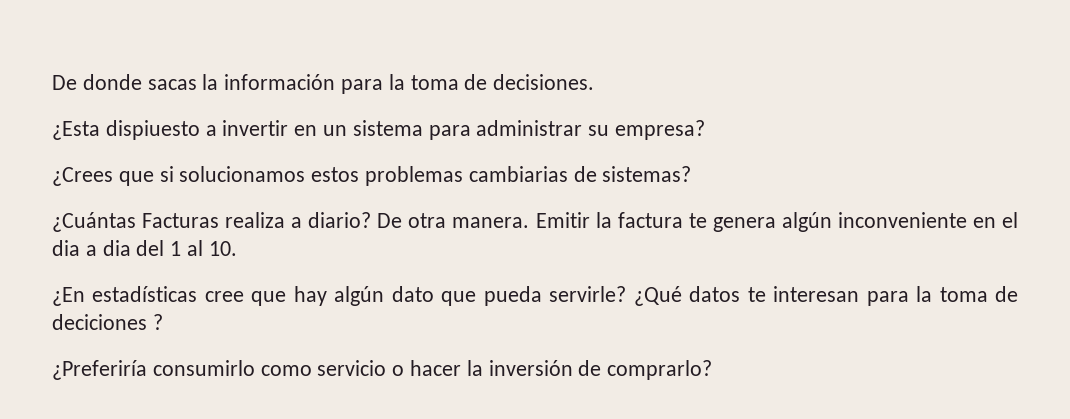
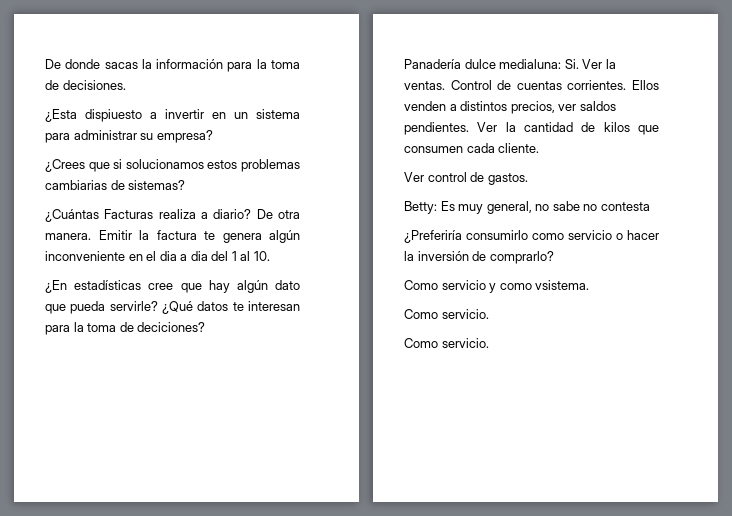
- ¿Qué datos te interesan para la toma de deciciones ?
+ ¿Qué datos te interesan para la toma de deciciones?
+ Panadería dulce medialuna: Si. Ver la ventas. Control de cuentas corrientes. Ellos venden a distintos precios, ver saldos pendientes. Ver la cantidad de kilos que consumen cada cliente.
+ Ver control de gastos.
+ Betty: Es muy general, no sabe no contesta
+ Como servicio y como vsistema.
+ Como servicio.
+ Como servicio.

